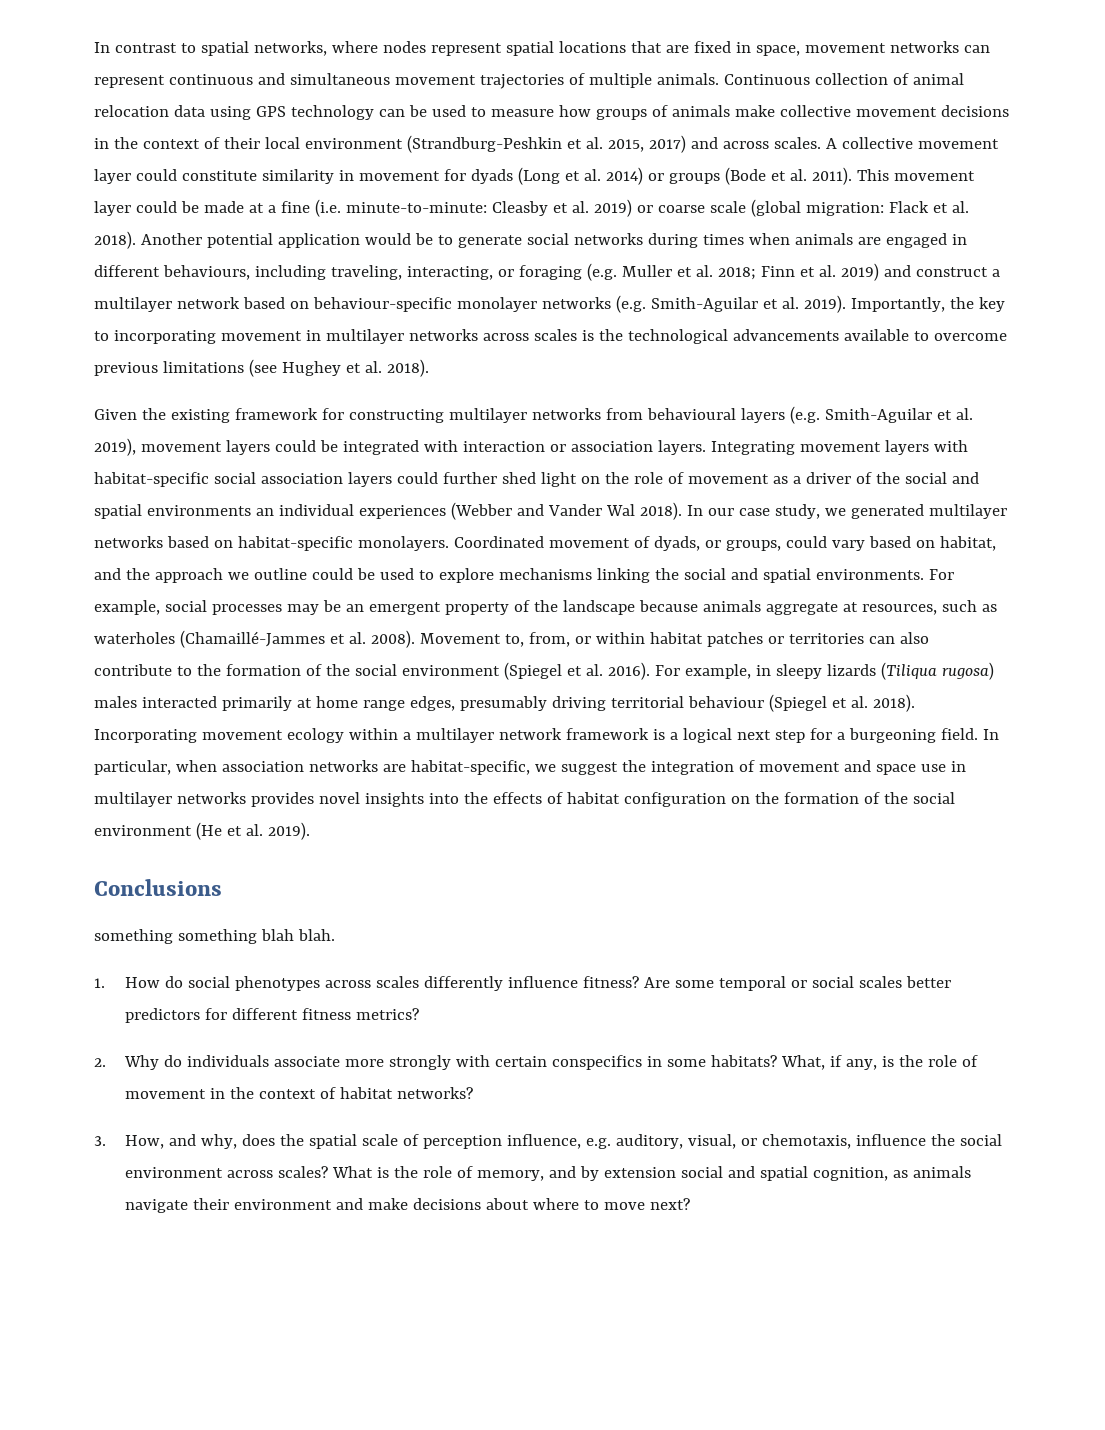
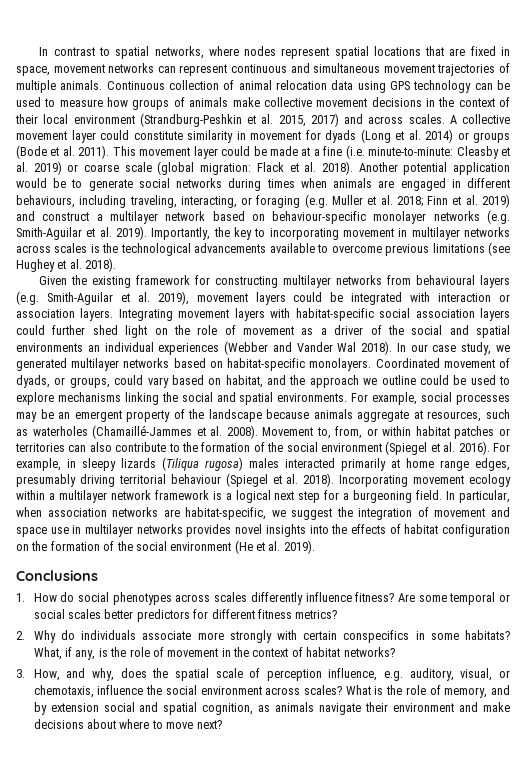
- something something blah blah.

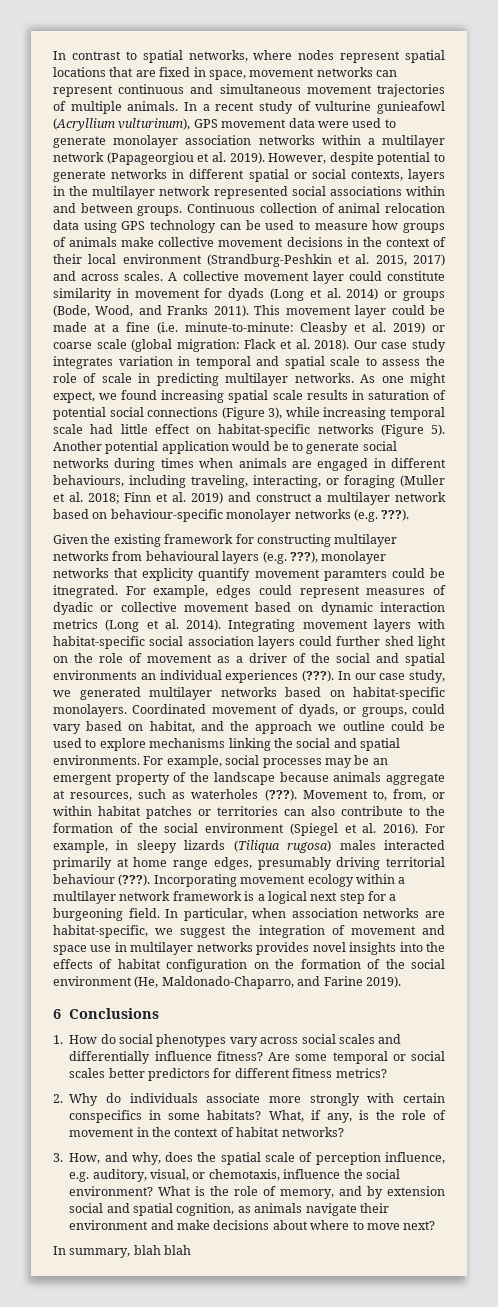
+ In a recent study of vulturine gunieafowl (Acryllium vulturinum), GPS movement data were used to generate monolayer association networks within a multilayer network (Papageorgiou et al. 2019). However, despite potential to generate networks in different spatial or social contexts, layers in the multilayer network represented social associations within and between groups.
- A collective movement layer could constitute similarity in movement for dyads (Long et al. 2014) or groups (Bode et al. 2011).
+ A collective movement layer could constitute similarity in movement for dyads (Long et al. 2014) or groups (Bode, Wood, and Franks 2011).
+ Our case study integrates variation in temporal and spatial scale to assess the role of scale in predicting multilayer networks. As one might expect, we found increasing spatial scale results in saturation of potential social connections (Figure 3), while increasing temporal scale had little effect on habitat-specific networks (Figure 5).
- Another potential application would be to generate social networks during times when animals are engaged in different behaviours, including traveling, interacting, or foraging (e.g. Muller et al. 2018; Finn et al. 2019) and construct a multilayer network based on behaviour-specific monolayer networks (e.g. Smith-Aguilar et al. 2019). Importantly, the key to incorporating movement in multilayer networks across scales is the technological advancements available to overcome previous limitations (see Hughey et al. 2018).
+ Another potential application would be to generate social networks during times when animals are engaged in different behaviours, including traveling, interacting, or foraging (Muller et al. 2018; Finn et al. 2019) and construct a multilayer network based on behaviour-specific monolayer networks (e.g. ???).
- Given the existing framework for constructing multilayer networks from behavioural layers (e.g. Smith-Aguilar et al. 2019), movement layers could be integrated with interaction or association layers.
+ Given the existing framework for constructing multilayer networks from behavioural layers (e.g. ???), monolayer networks that explicity quantify movement paramters could be itnegrated. For example, edges could represent measures of dyadic or collective movement based on dynamic interaction metrics (Long et al. 2014).
- Integrating movement layers with habitat-specific social association layers could further shed light on the role of movement as a driver of the social and spatial environments an individual experiences (Webber and Vander Wal 2018).
+ Integrating movement layers with habitat-specific social association layers could further shed light on the role of movement as a driver of the social and spatial environments an individual experiences (???).
- For example, social processes may be an emergent property of the landscape because animals aggregate at resources, such as waterholes (Chamaillé-Jammes et al. 2008).
+ For example, social processes may be an emergent property of the landscape because animals aggregate at resources, such as waterholes (???).
- For example, in sleepy lizards (Tiliqua rugosa) males interacted primarily at home range edges, presumably driving territorial behaviour (Spiegel et al. 2018).
+ For example, in sleepy lizards (Tiliqua rugosa) males interacted primarily at home range edges, presumably driving territorial behaviour (???).
- In particular, when association networks are habitat-specific, we suggest the integration of movement and space use in multilayer networks provides novel insights into the effects of habitat configuration on the formation of the social environment (He et al. 2019).
+ In particular, when association networks are habitat-specific, we suggest the integration of movement and space use in multilayer networks provides novel insights into the effects of habitat configuration on the formation of the social environment (He, Maldonado-Chaparro, and Farine 2019).
- Conclusions
+ 6 Conclusions
- 1. How do social phenotypes across scales differently influence fitness?
+ 1. How do social phenotypes vary across social scales and differentially influence fitness?
- 3. How, and why, does the spatial scale of perception influence, e.g. auditory, visual, or chemotaxis, influence the social environment across scales?
+ 3. How, and why, does the spatial scale of perception influence, e.g. auditory, visual, or chemotaxis, influence the social environment?
+ In summary, blah blah

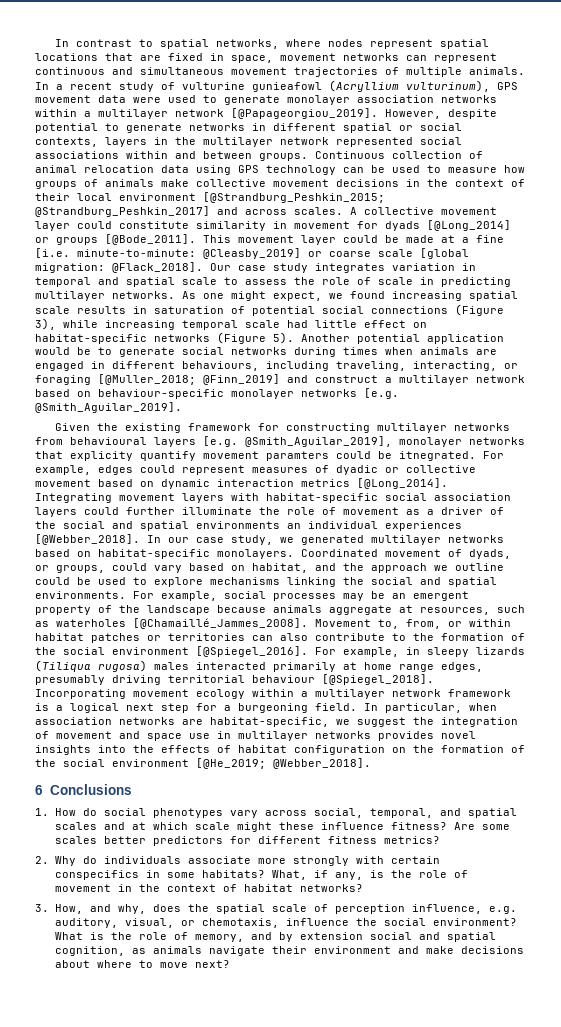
- In a recent study of vulturine gunieafowl (Acryllium vulturinum), GPS movement data were used to generate monolayer association networks within a multilayer network (Papageorgiou et al. 2019).
+ In a recent study of vulturine gunieafowl (Acryllium vulturinum), GPS movement data were used to generate monolayer association networks within a multilayer network [@Papageorgiou_2019].
- Continuous collection of animal relocation data using GPS technology can be used to measure how groups of animals make collective movement decisions in the context of their local environment (Strandburg-Peshkin et al. 2015, 2017) and across scales.
+ Continuous collection of animal relocation data using GPS technology can be used to measure how groups of animals make collective movement decisions in the context of their local environment [@Strandburg_Peshkin_2015; @Strandburg_Peshkin_2017] and across scales.
- A collective movement layer could constitute similarity in movement for dyads (Long et al. 2014) or groups (Bode, Wood, and Franks 2011).
+ A collective movement layer could constitute similarity in movement for dyads [@Long_2014] or groups [@Bode_2011].
- This movement layer could be made at a fine (i.e. minute-to-minute: Cleasby et al. 2019) or coarse scale (global migration: Flack et al. 2018).
+ This movement layer could be made at a fine [i.e. minute-to-minute: @Cleasby_2019] or coarse scale [global migration: @Flack_2018].
- Another potential application would be to generate social networks during times when animals are engaged in different behaviours, including traveling, interacting, or foraging (Muller et al. 2018; Finn et al. 2019) and construct a multilayer network based on behaviour-specific monolayer networks (e.g. ???).
+ Another potential application would be to generate social networks during times when animals are engaged in different behaviours, including traveling, interacting, or foraging [@Muller_2018; @Finn_2019] and construct a multilayer network based on behaviour-specific monolayer networks [e.g. @Smith_Aguilar_2019].
- Given the existing framework for constructing multilayer networks from behavioural layers (e.g. ???), monolayer networks that explicity quantify movement paramters could be itnegrated.
+ Given the existing framework for constructing multilayer networks from behavioural layers [e.g. @Smith_Aguilar_2019], monolayer networks that explicity quantify movement paramters could be itnegrated.
- For example, edges could represent measures of dyadic or collective movement based on dynamic interaction metrics (Long et al. 2014).
+ For example, edges could represent measures of dyadic or collective movement based on dynamic interaction metrics [@Long_2014].
- Integrating movement layers with habitat-specific social association layers could further shed light on the role of movement as a driver of the social and spatial environments an individual experiences (???).
+ Integrating movement layers with habitat-specific social association layers could further illuminate the role of movement as a driver of the social and spatial environments an individual experiences [@Webber_2018].
- For example, social processes may be an emergent property of the landscape because animals aggregate at resources, such as waterholes (???).
+ For example, social processes may be an emergent property of the landscape because animals aggregate at resources, such as waterholes [@Chamaillé_Jammes_2008].
- Movement to, from, or within habitat patches or territories can also contribute to the formation of the social environment (Spiegel et al. 2016).
+ Movement to, from, or within habitat patches or territories can also contribute to the formation of the social environment [@Spiegel_2016].
- For example, in sleepy lizards (Tiliqua rugosa) males interacted primarily at home range edges, presumably driving territorial behaviour (???).
+ For example, in sleepy lizards (Tiliqua rugosa) males interacted primarily at home range edges, presumably driving territorial behaviour [@Spiegel_2018].
- In particular, when association networks are habitat-specific, we suggest the integration of movement and space use in multilayer networks provides novel insights into the effects of habitat configuration on the formation of the social environment (He, Maldonado-Chaparro, and Farine 2019).
+ In particular, when association networks are habitat-specific, we suggest the integration of movement and space use in multilayer networks provides novel insights into the effects of habitat configuration on the formation of the social environment [@He_2019; @Webber_2018].
- 1. How do social phenotypes vary across social scales and differentially influence fitness?
+ 1. How do social phenotypes vary across social, temporal, and spatial scales and at which scale might these influence fitness?
- Are some temporal or social scales better predictors for different fitness metrics?
+ Are some scales better predictors for different fitness metrics?
- In summary, blah blah

